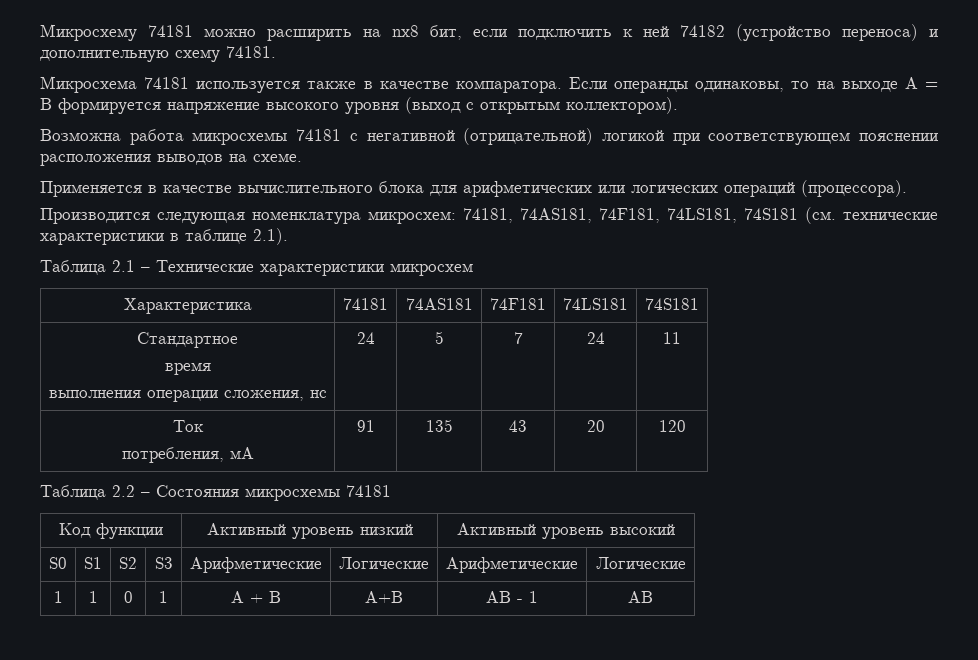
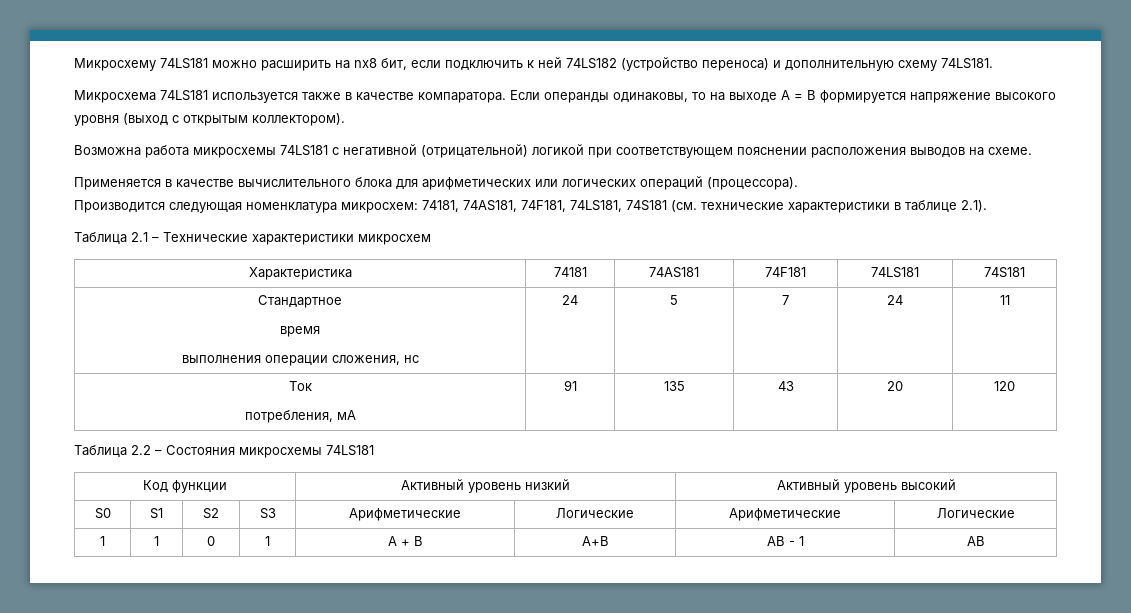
- Микросхему 74181 можно расширить на nх8 бит, если подключить к ней 74182 (устройство переноса) и дополнительную схему 74181.
+ Микросхему 74LS181 можно расширить на nх8 бит, если подключить к ней 74LS182 (устройство переноса) и дополнительную схему 74LS181.
- Микросхема 74181 используется также в качестве компаратора.
+ Микросхема 74LS181 используется также в качестве компаратора.
- Возможна работа микросхемы 74181 с негативной (отрицательной) логикой при соответствующем пояснении расположения выводов на схеме.
+ Возможна работа микросхемы 74LS181 с негативной (отрицательной) логикой при соответствующем пояснении расположения выводов на схеме.
- Таблица 2.2 – Состояния микросхемы 74181
+ Таблица 2.2 – Состояния микросхемы 74LS181

